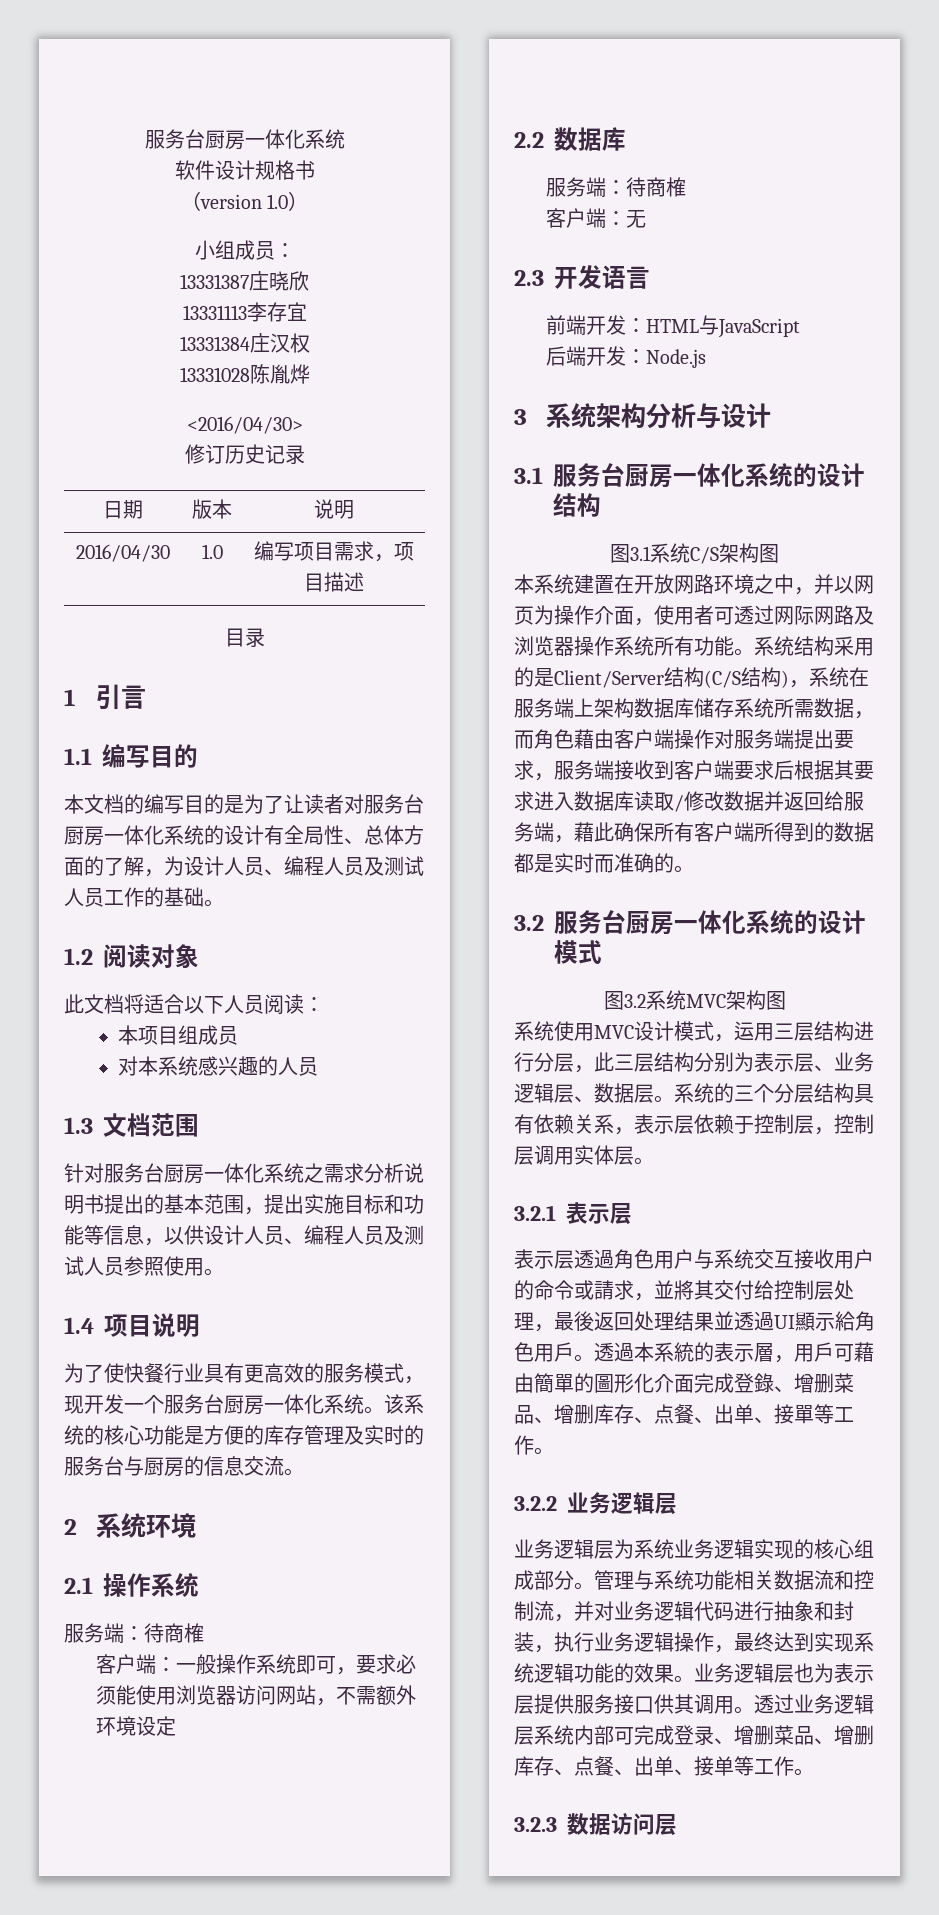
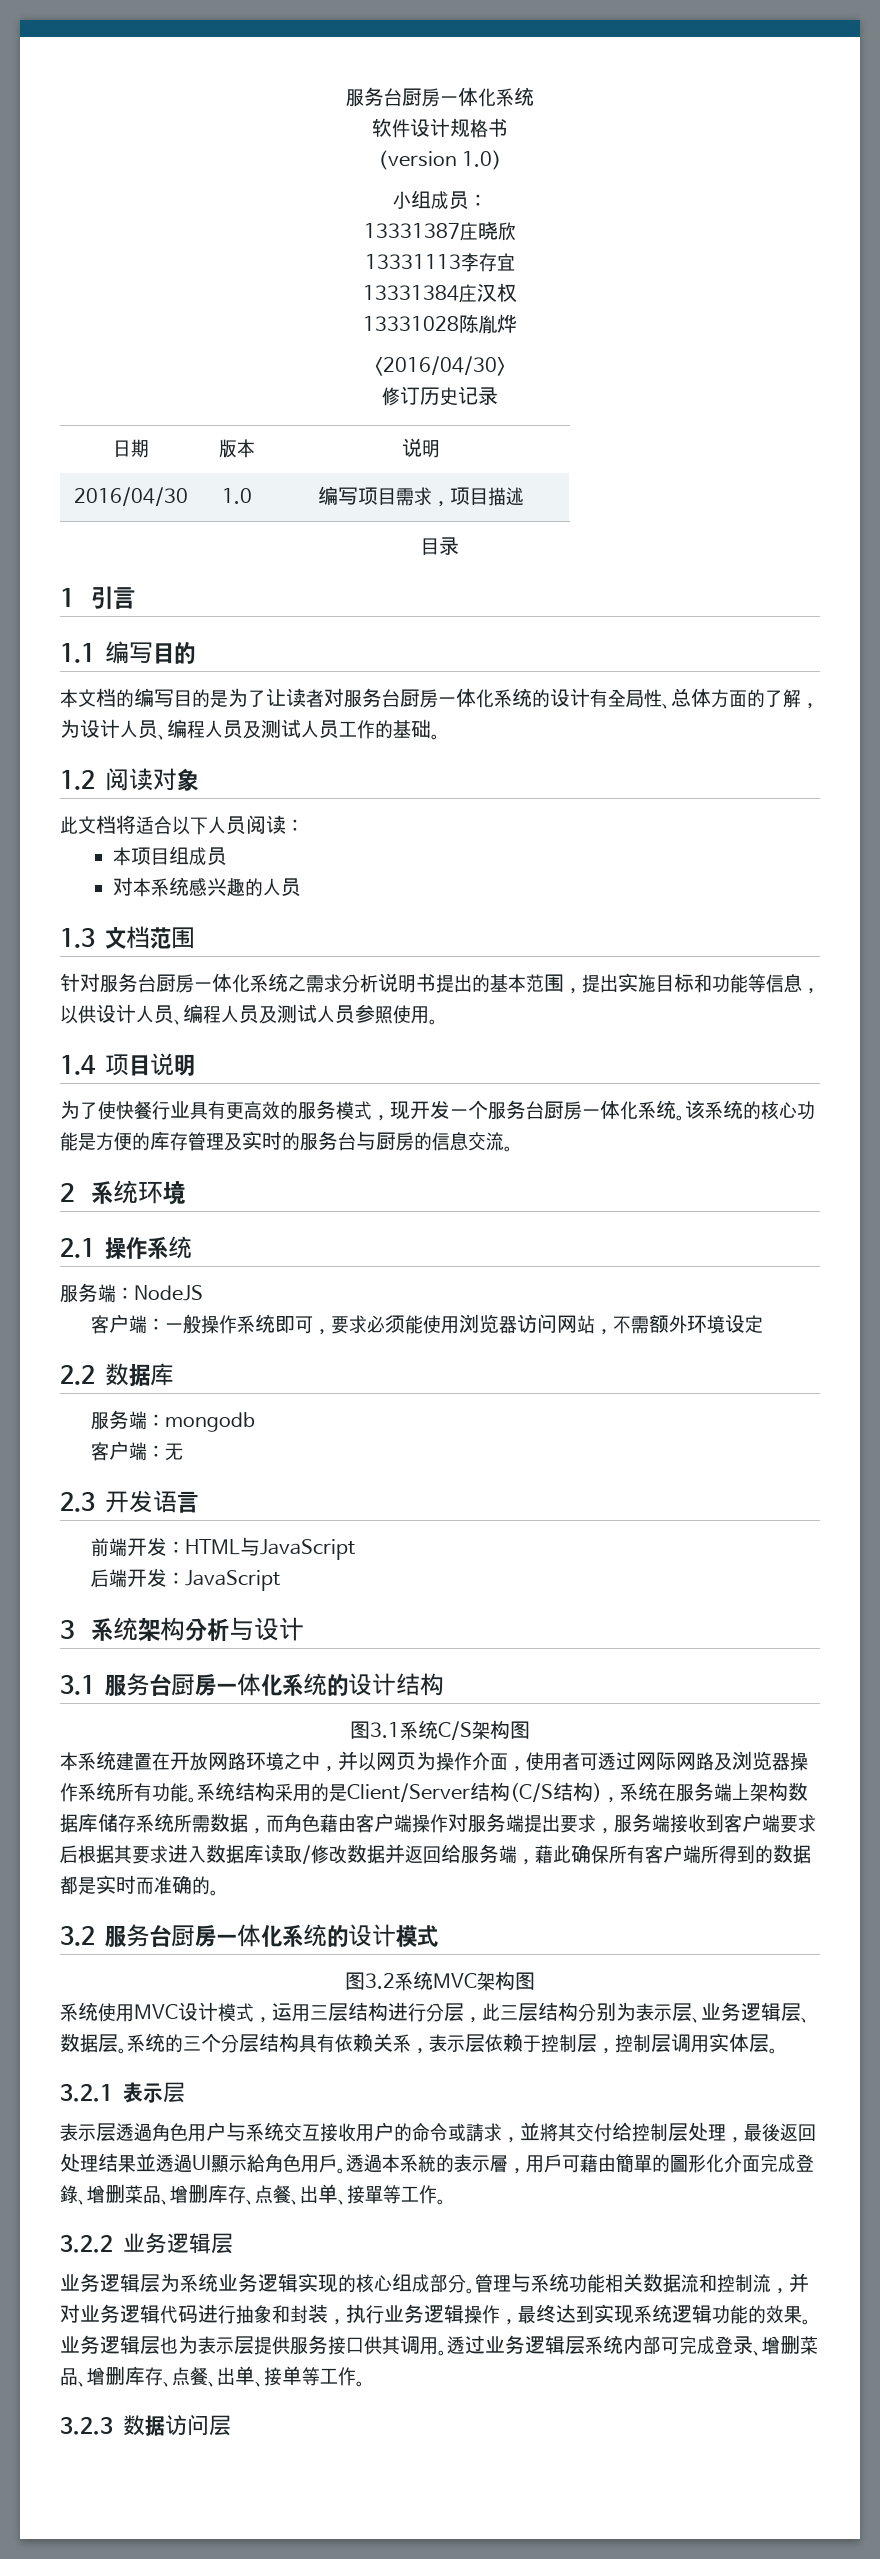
  2.1操作系统
- 服务端：待商榷
+ 服务端：NodeJS
  2.2数据库
- 服务端：待商榷
+ 服务端：mongodb
- 后端开发：Node.js
+ 后端开发：JavaScript

